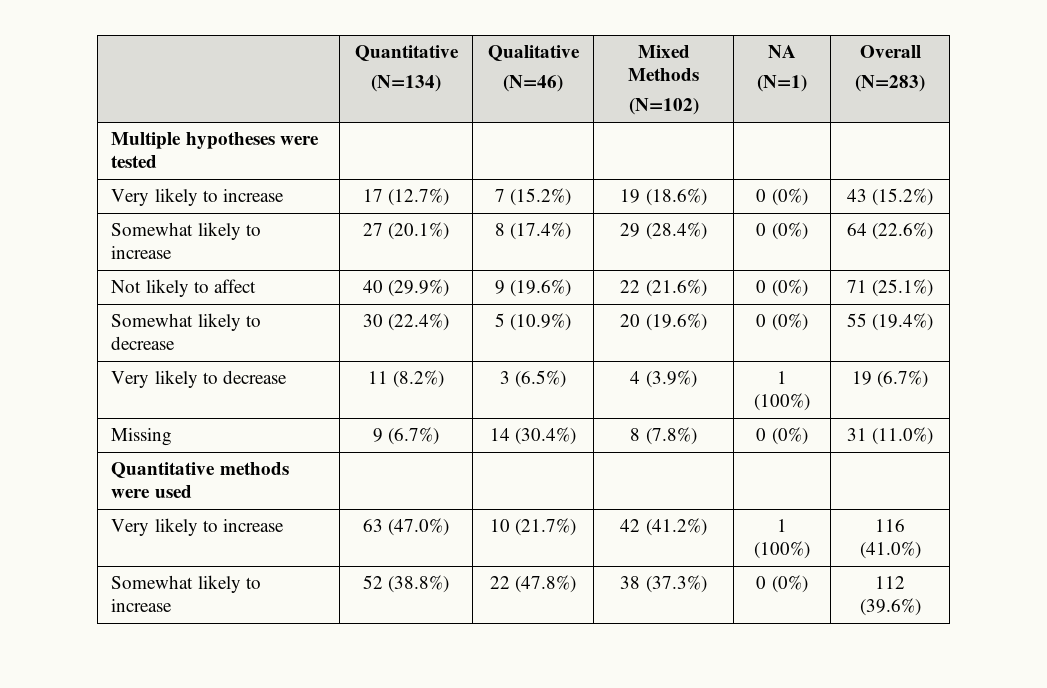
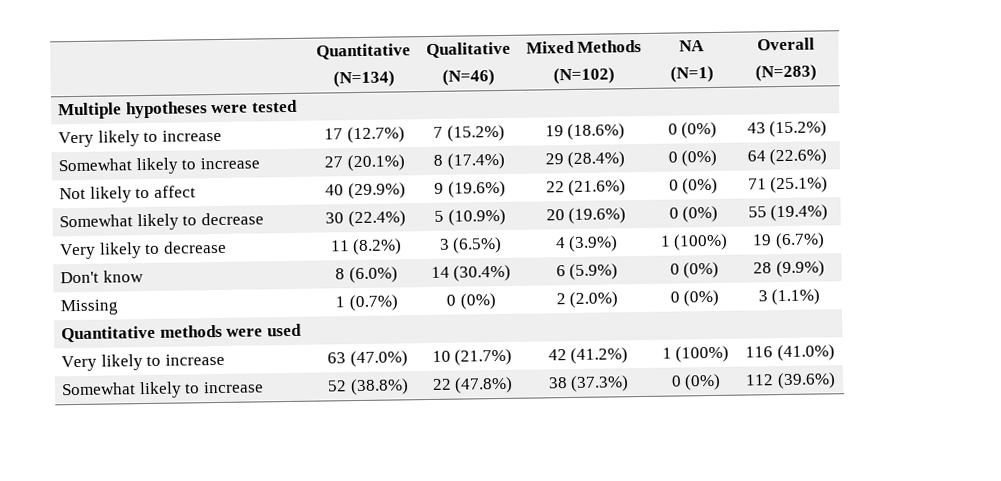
- Missing | 9 (6.7%) | 14 (30.4%) | 8 (7.8%) | 0 (0%) | 31 (11.0%)
+ Don't know | 8 (6.0%) | 14 (30.4%) | 6 (5.9%) | 0 (0%) | 28 (9.9%)
+ Missing | 1 (0.7%) | 0 (0%) | 2 (2.0%) | 0 (0%) | 3 (1.1%)

